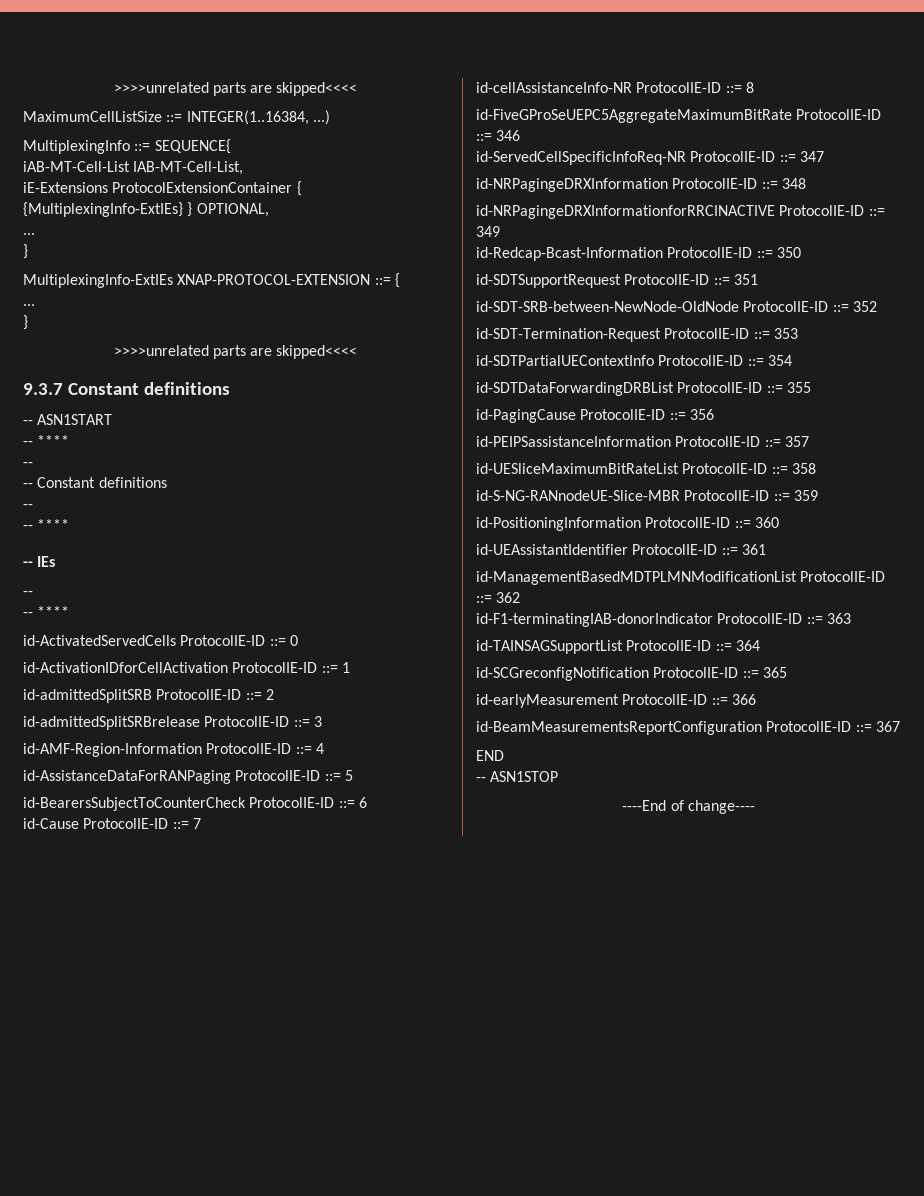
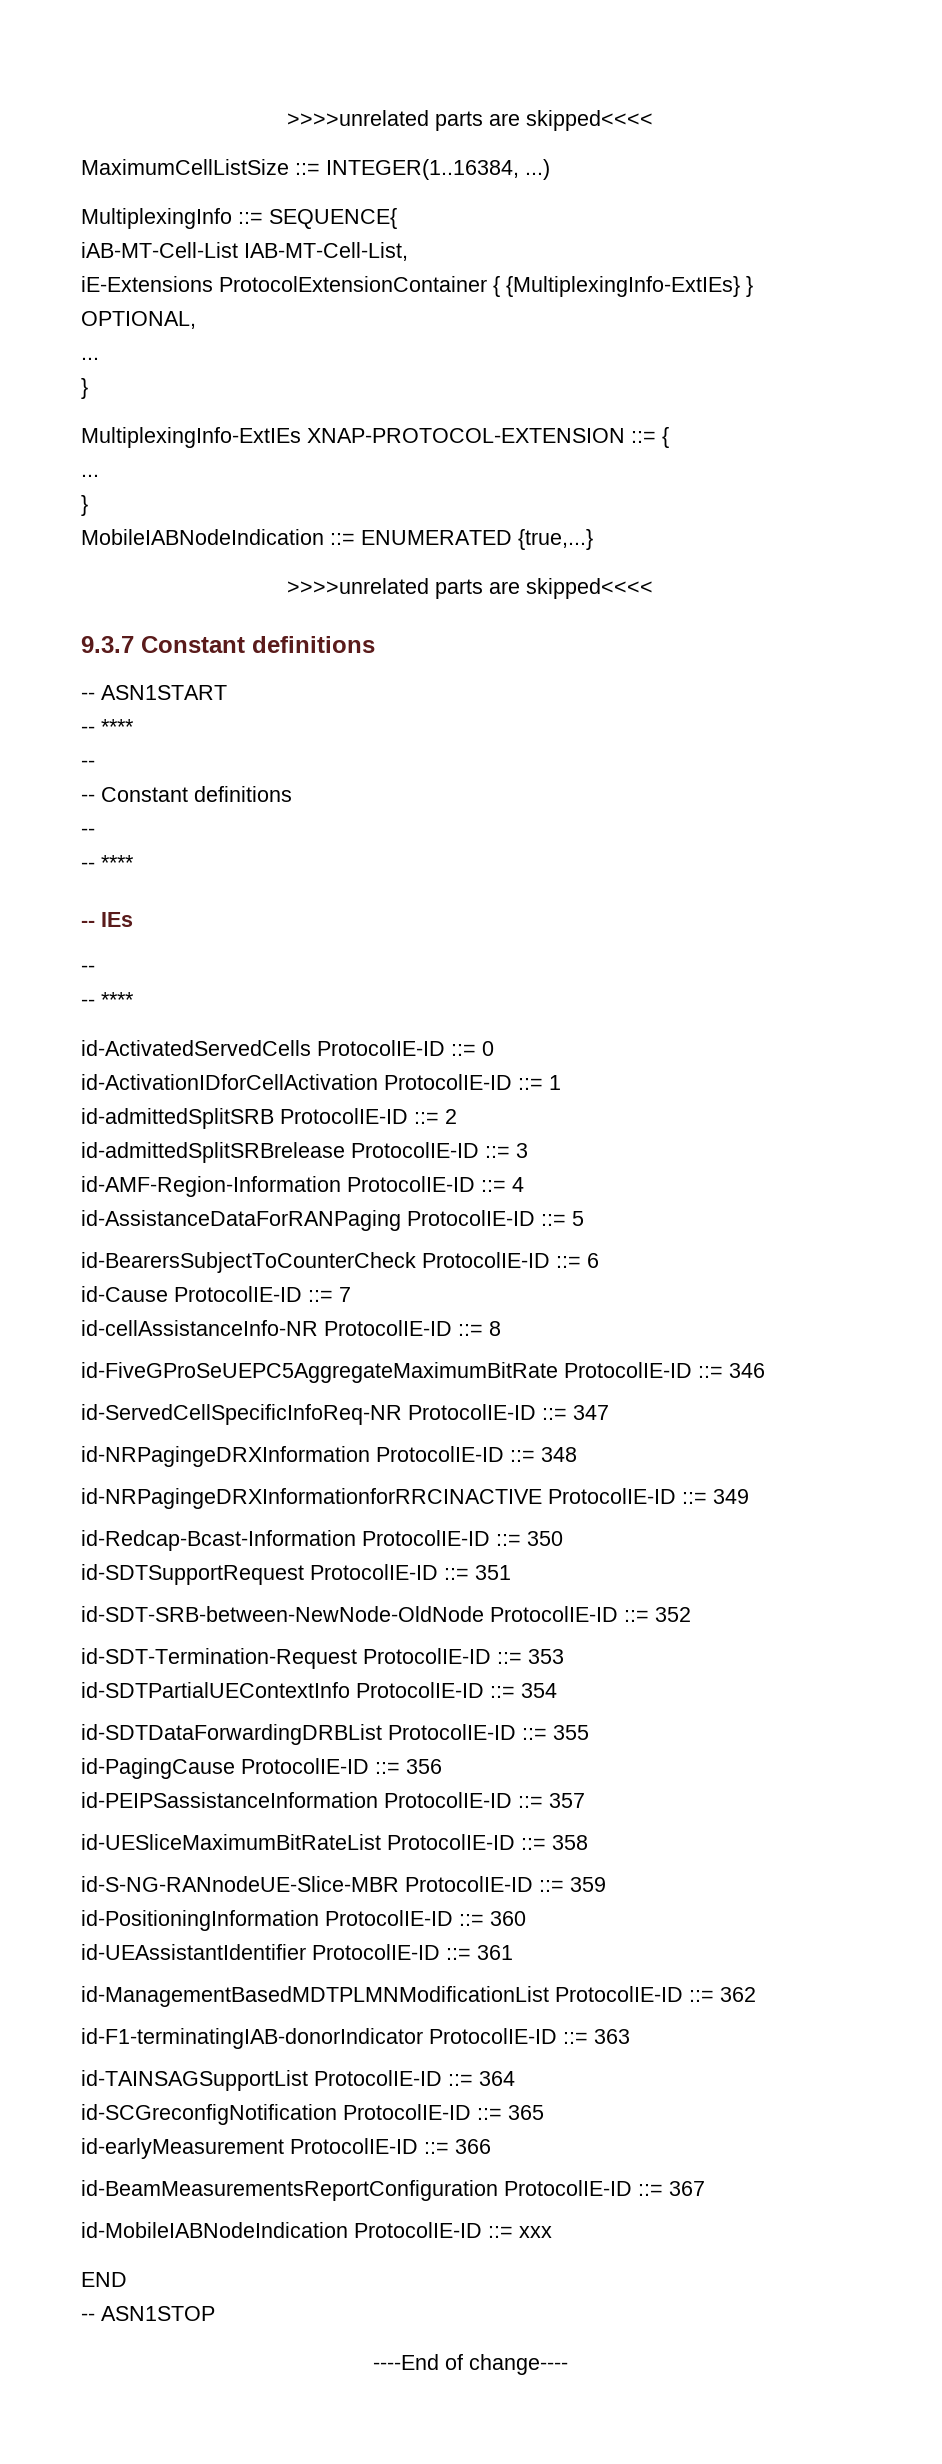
+ MobileIABNodeIndication ::= ENUMERATED {true,...}
+ id-MobileIABNodeIndication ProtocolIE-ID ::= xxx

